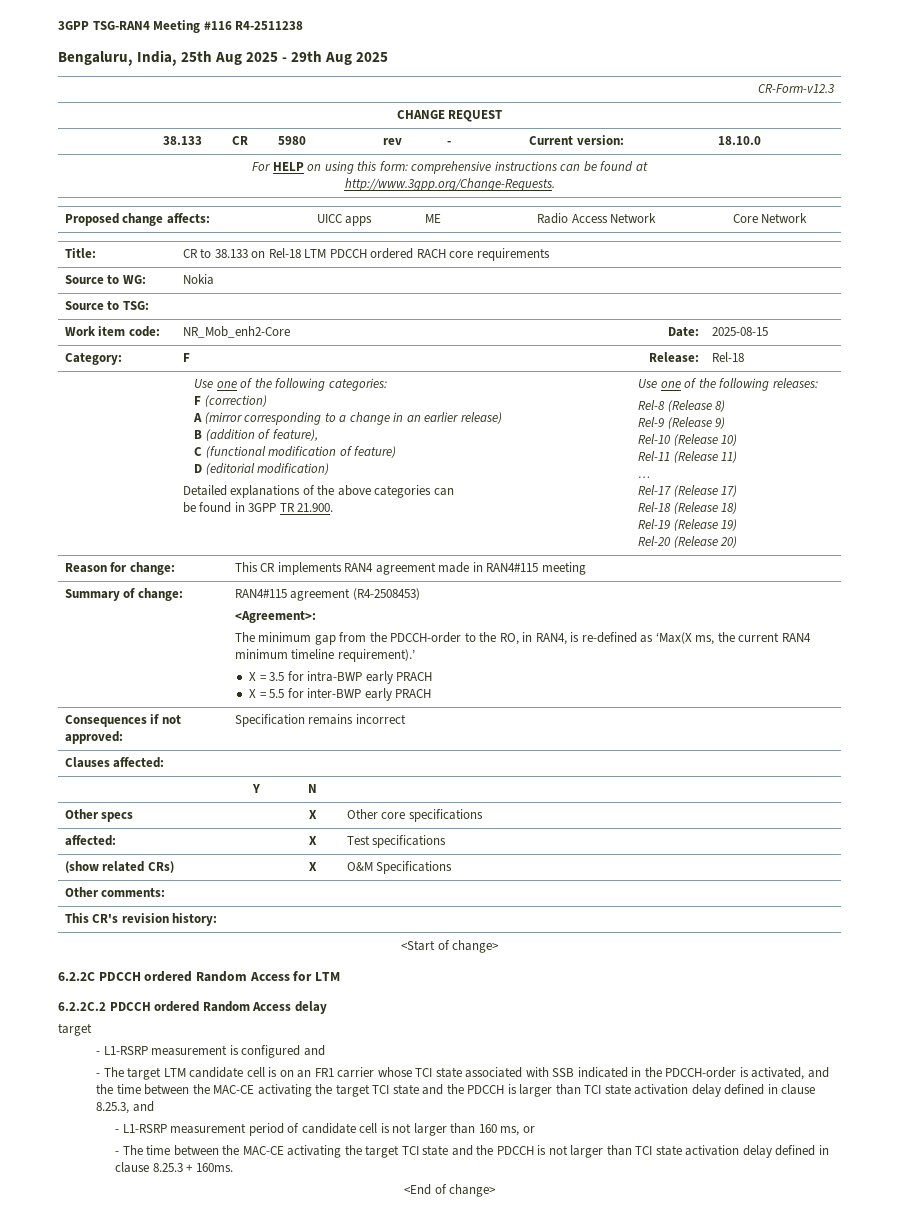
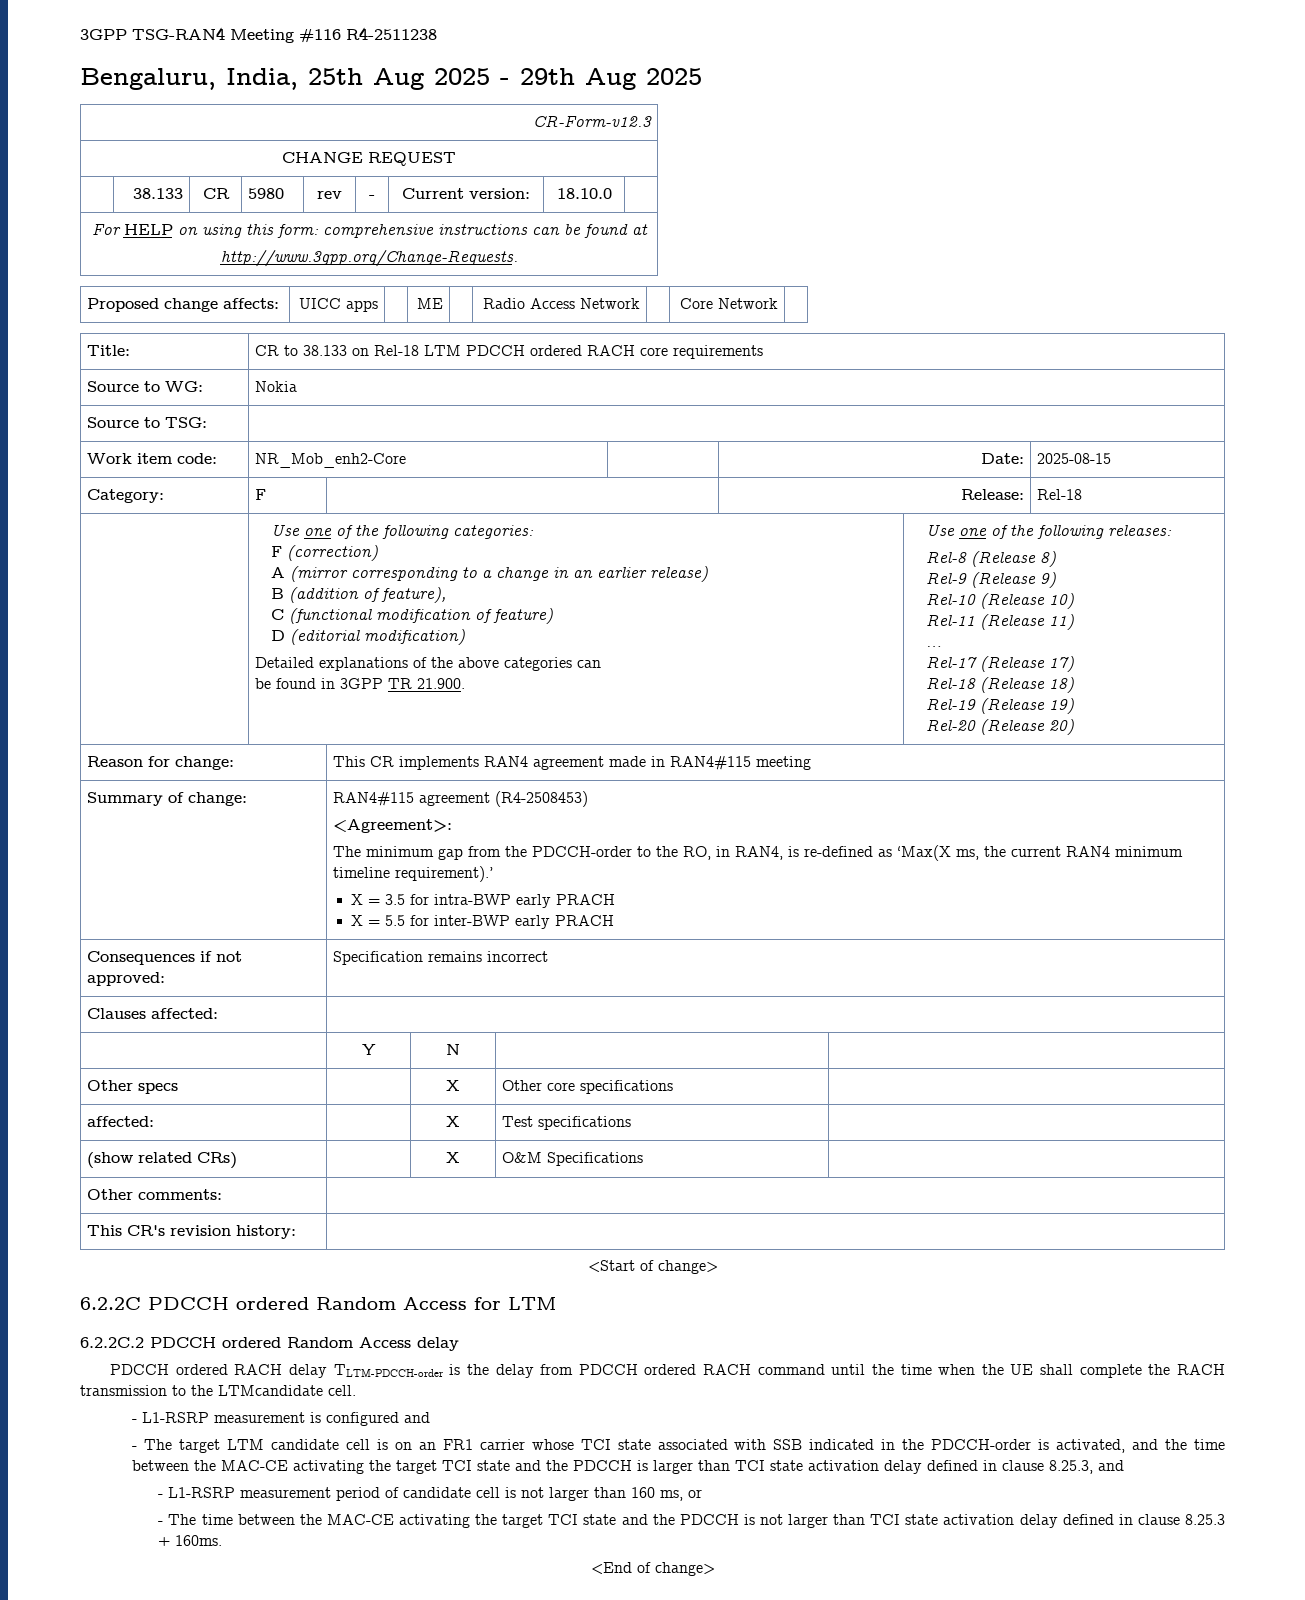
  6.2.2C.2 PDCCH ordered Random Access delay
- target
+ PDCCH ordered RACH delay TLTM-PDCCH-order is the delay from PDCCH ordered RACH command until the time when the UE shall complete the RACH transmission to the LTMcandidate cell.

